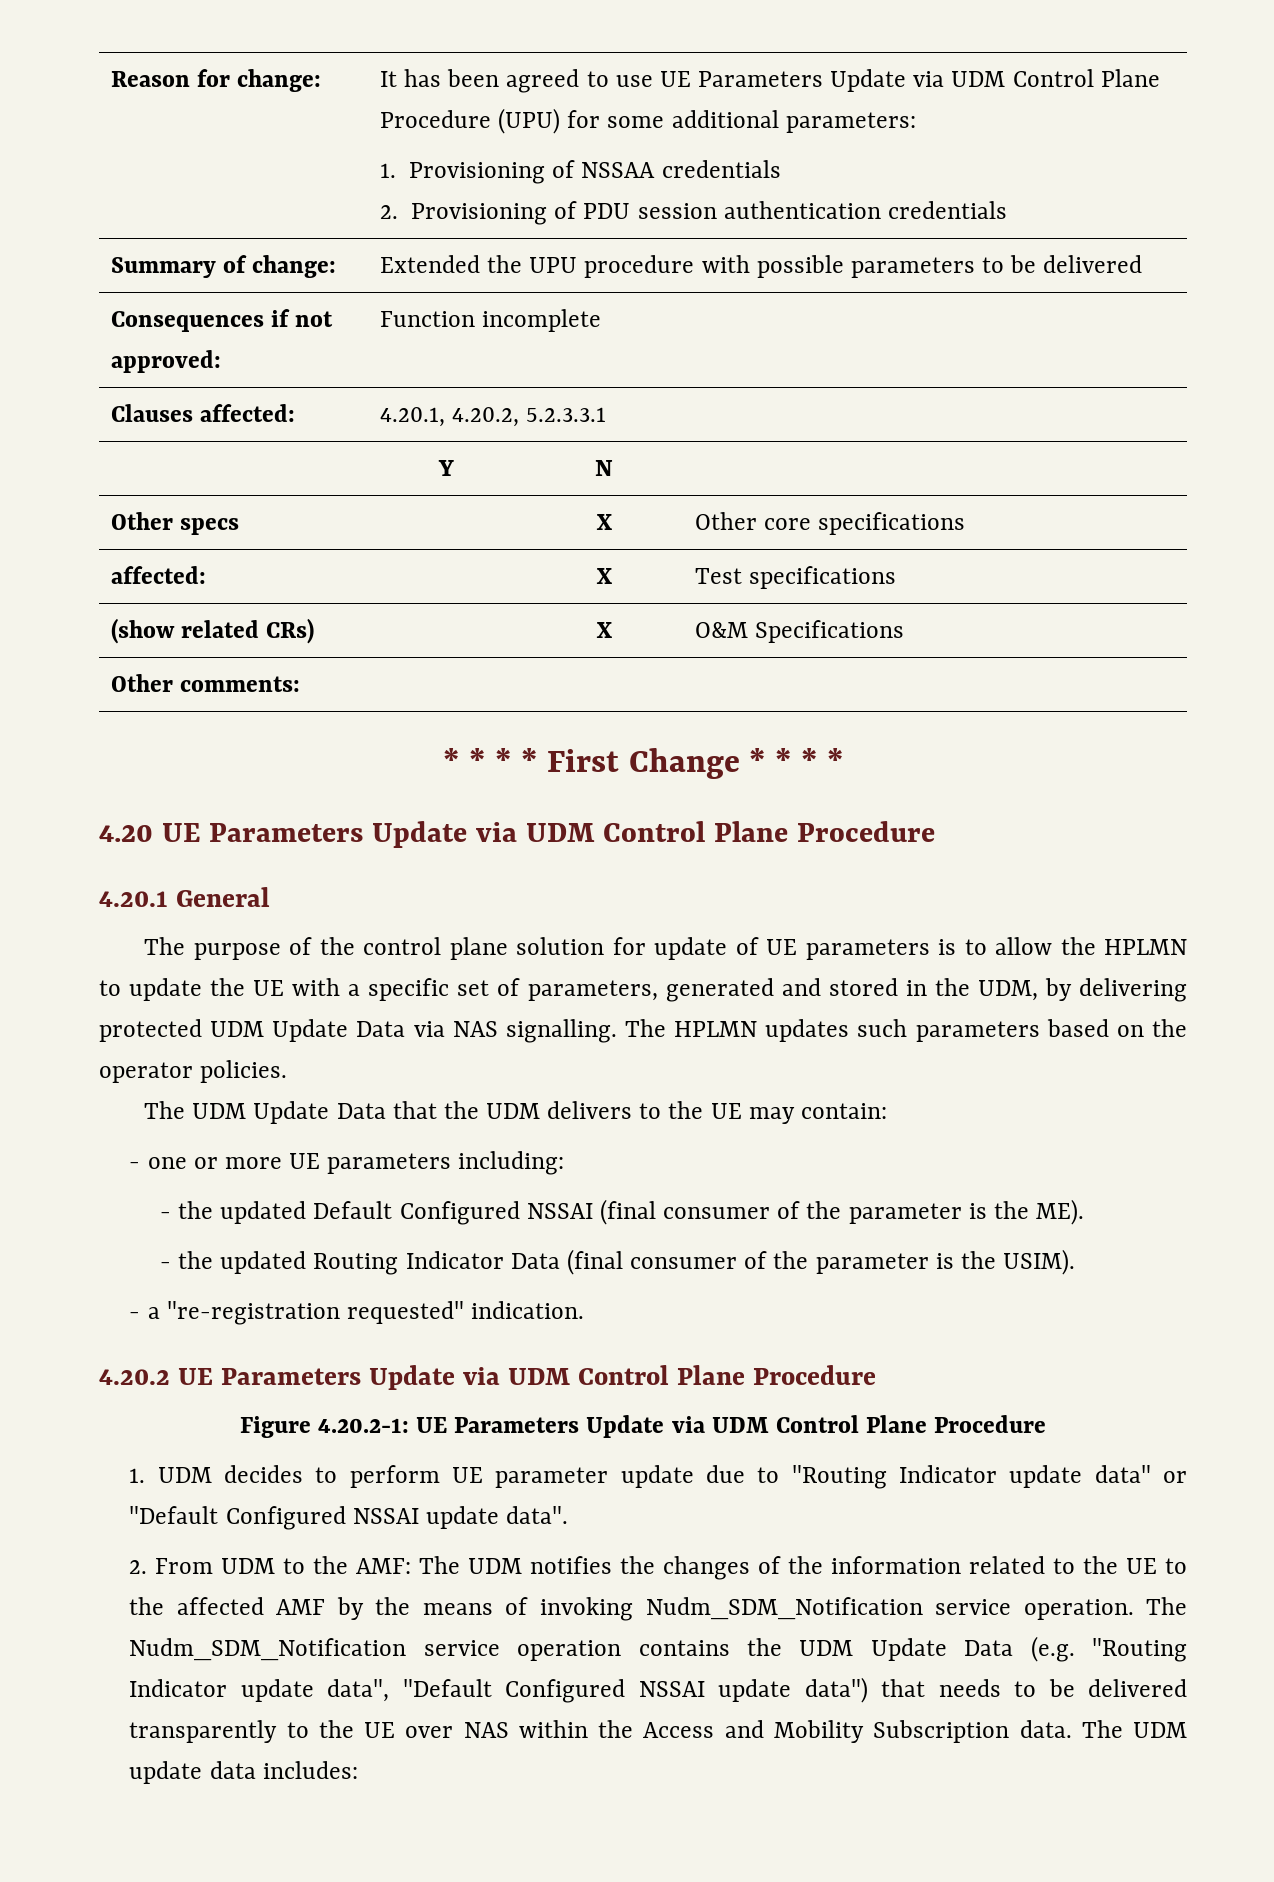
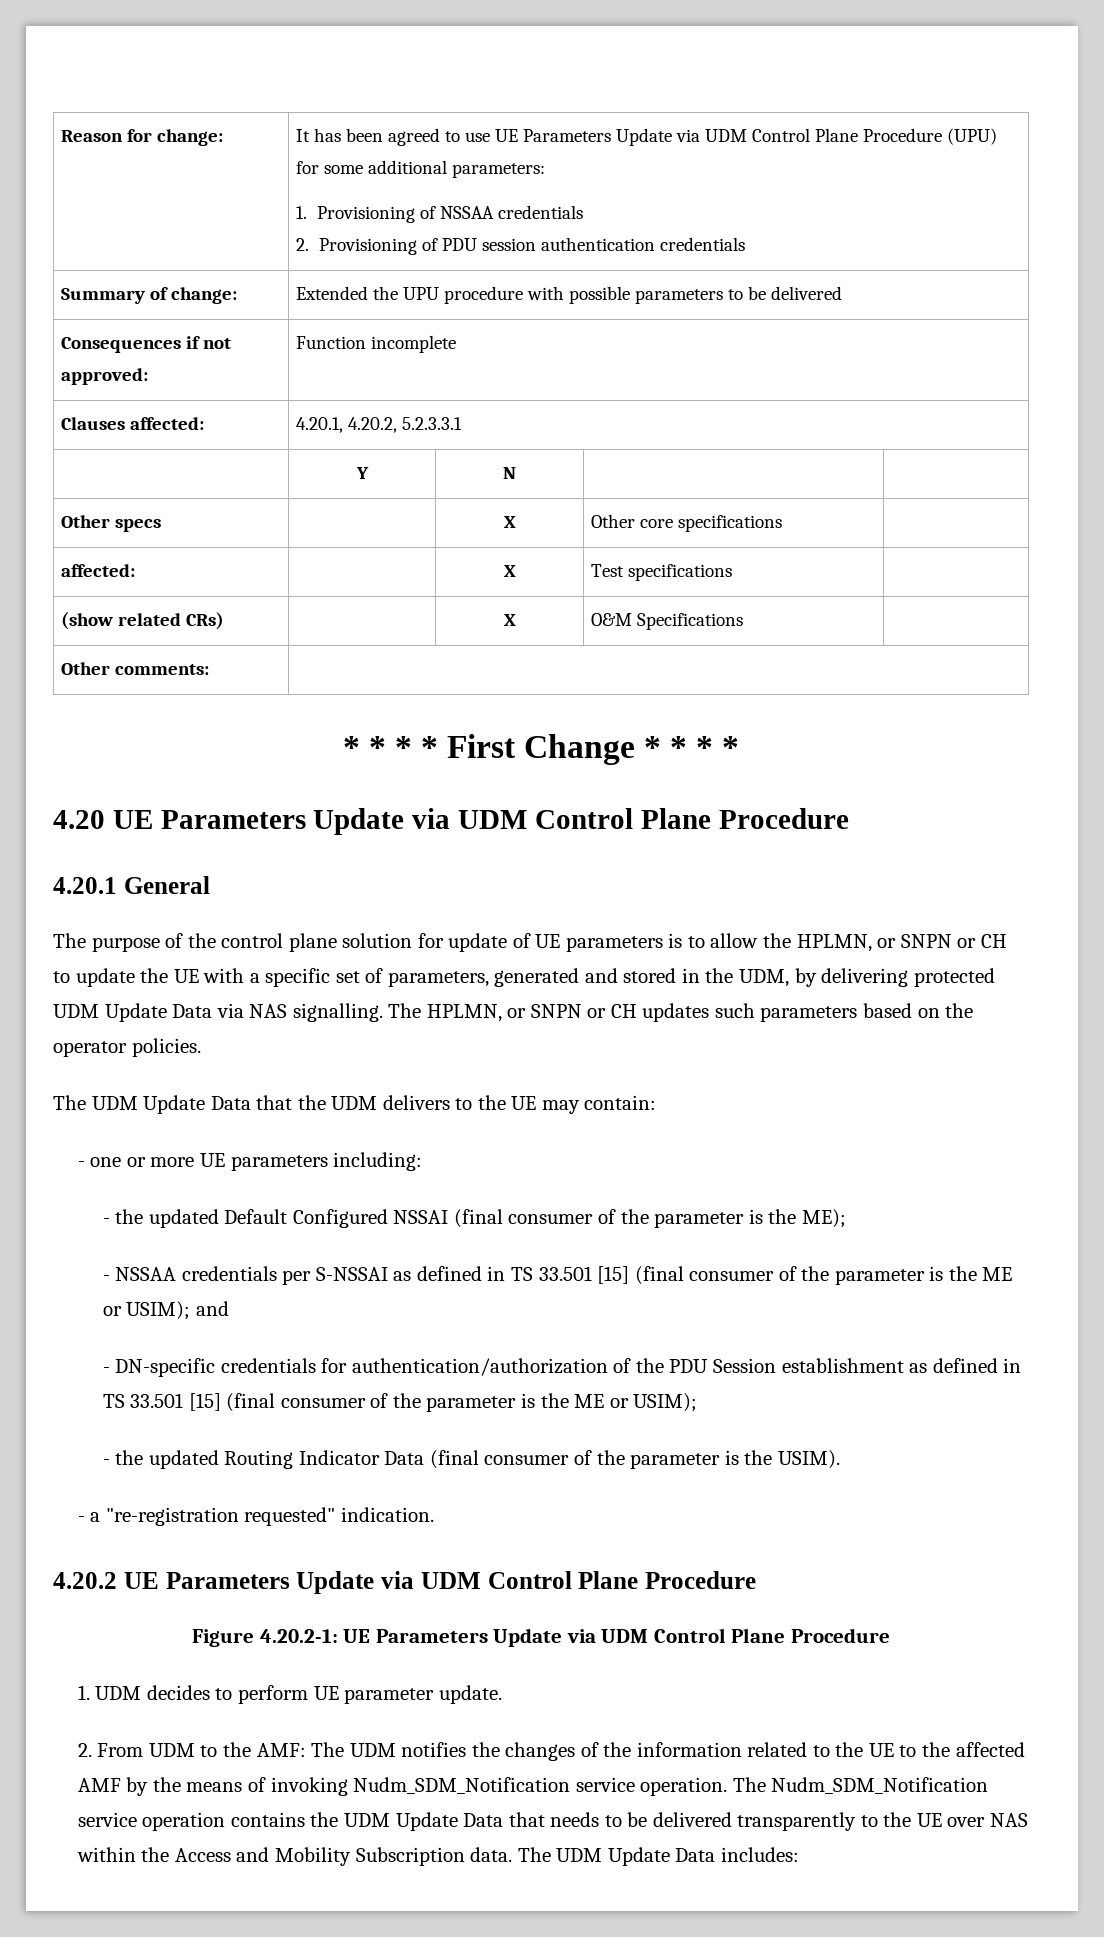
- The purpose of the control plane solution for update of UE parameters is to allow the HPLMN to update the UE with a specific set of parameters, generated and stored in the UDM, by delivering protected UDM Update Data via NAS signalling.
+ The purpose of the control plane solution for update of UE parameters is to allow the HPLMN, or SNPN or CH to update the UE with a specific set of parameters, generated and stored in the UDM, by delivering protected UDM Update Data via NAS signalling.
- The HPLMN updates such parameters based on the operator policies.
+ The HPLMN, or SNPN or CH updates such parameters based on the operator policies.
- - the updated Default Configured NSSAI (final consumer of the parameter is the ME).
+ - the updated Default Configured NSSAI (final consumer of the parameter is the ME);
+ - NSSAA credentials per S-NSSAI as defined in TS 33.501 [15] (final consumer of the parameter is the ME or USIM); and
+ - DN-specific credentials for authentication/authorization of the PDU Session establishment as defined in TS 33.501 [15] (final consumer of the parameter is the ME or USIM);
- 1. UDM decides to perform UE parameter update due to "Routing Indicator update data" or "Default Configured NSSAI update data".
+ 1. UDM decides to perform UE parameter update.
- The Nudm_SDM_Notification service operation contains the UDM Update Data (e.g. "Routing Indicator update data", "Default Configured NSSAI update data") that needs to be delivered transparently to the UE over NAS within the Access and Mobility Subscription data.
+ The Nudm_SDM_Notification service operation contains the UDM Update Data that needs to be delivered transparently to the UE over NAS within the Access and Mobility Subscription data.
- The UDM update data includes:
+ The UDM Update Data includes:

